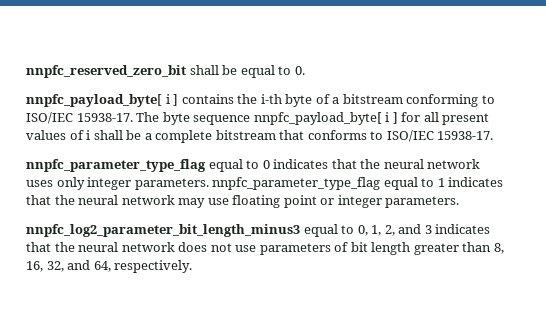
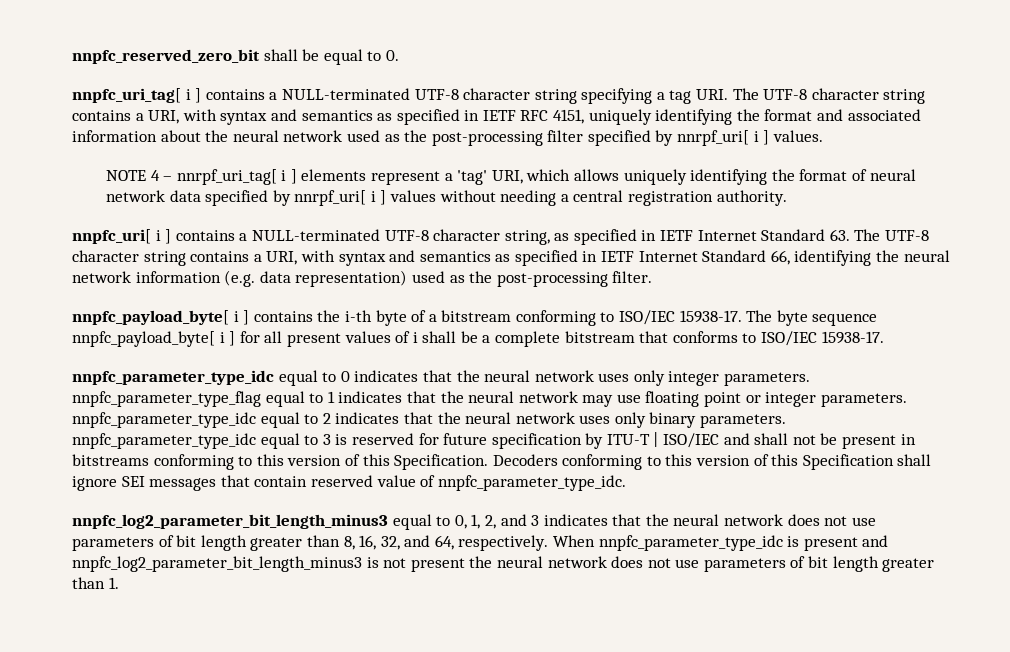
+ nnpfc_uri_tag[ i ] contains a NULL-terminated UTF-8 character string specifying a tag URI. The UTF-8 character string contains a URI, with syntax and semantics as specified in IETF RFC 4151, uniquely identifying the format and associated information about the neural network used as the post-processing filter specified by nnrpf_uri[ i ] values.
+ NOTE 4 – nnrpf_uri_tag[ i ] elements represent a 'tag' URI, which allows uniquely identifying the format of neural network data specified by nnrpf_uri[ i ] values without needing a central registration authority.
+ nnpfc_uri[ i ] contains a NULL-terminated UTF-8 character string, as specified in IETF Internet Standard 63. The UTF-8 character string contains a URI, with syntax and semantics as specified in IETF Internet Standard 66, identifying the neural network information (e.g. data representation) used as the post-processing filter.
- nnpfc_parameter_type_flag equal to 0 indicates that the neural network uses only integer parameters. nnpfc_parameter_type_flag equal to 1 indicates that the neural network may use floating point or integer parameters.
+ nnpfc_parameter_type_idc equal to 0 indicates that the neural network uses only integer parameters. nnpfc_parameter_type_flag equal to 1 indicates that the neural network may use floating point or integer parameters. nnpfc_parameter_type_idc equal to 2 indicates that the neural network uses only binary parameters. nnpfc_parameter_type_idc equal to 3 is reserved for future specification by ITU-T | ISO/IEC and shall not be present in bitstreams conforming to this version of this Specification. Decoders conforming to this version of this Specification shall ignore SEI messages that contain reserved value of nnpfc_parameter_type_idc.
+ When nnpfc_parameter_type_idc is present and nnpfc_log2_parameter_bit_length_minus3 is not present the neural network does not use parameters of bit length greater than 1.

